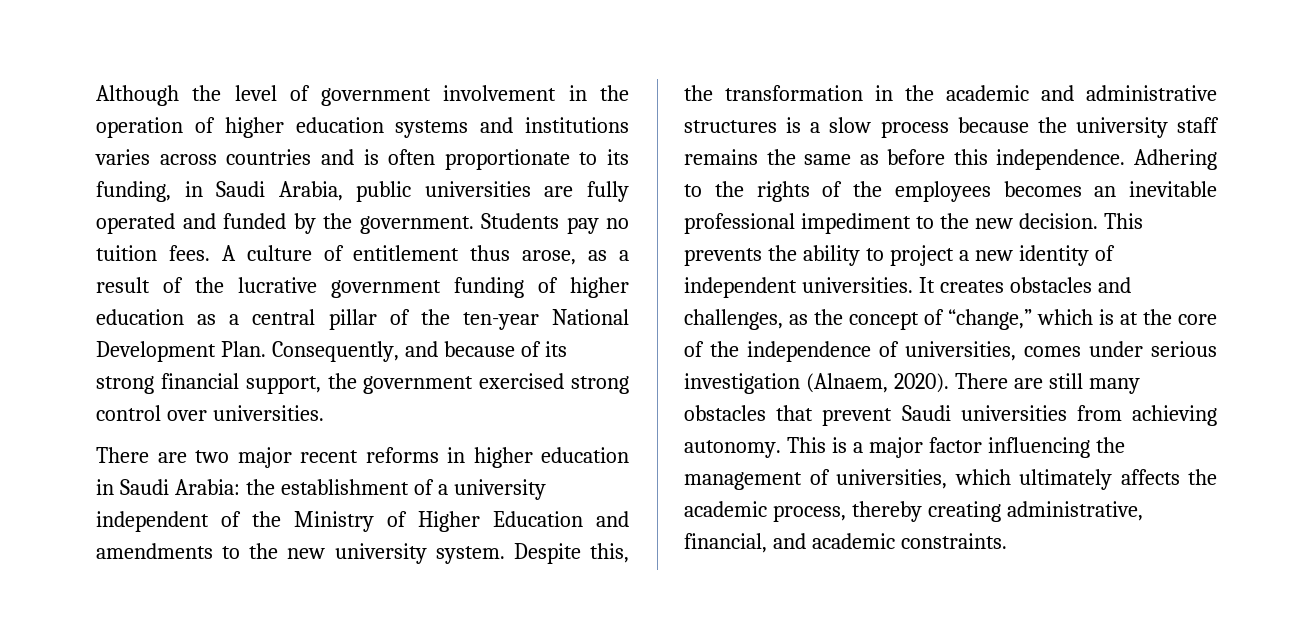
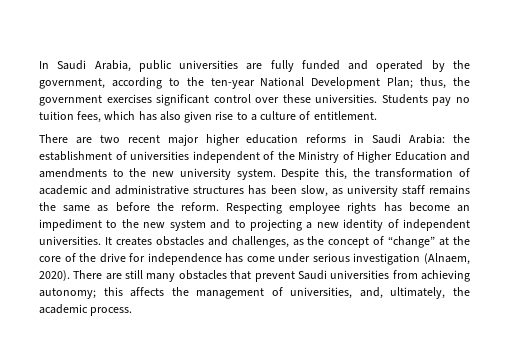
- Although the level of government involvement in the operation of higher education systems and institutions varies across countries and is often proportionate to its funding, in Saudi Arabia, public universities are fully operated and funded by the government. Students pay no tuition fees. A culture of entitlement thus arose, as a result of the lucrative government funding of higher education as a central pillar of the ten-year National Development Plan. Consequently, and because of its strong financial support, the government exercised strong control over universities.
+ In Saudi Arabia, public universities are fully funded and operated by the government, according to the ten-year National Development Plan; thus, the government exercises significant control over these universities. Students pay no tuition fees, which has also given rise to a culture of entitlement.
- There are two major recent reforms in higher education in Saudi Arabia: the establishment of a university independent of the Ministry of Higher Education and amendments to the new university system.
+ There are two recent major higher education reforms in Saudi Arabia: the establishment of universities independent of the Ministry of Higher Education and amendments to the new university system.
- Despite this, the transformation in the academic and administrative structures is a slow process because the university staff remains the same as before this independence. Adhering to the rights of the employees becomes an inevitable professional impediment to the new decision. This prevents the ability to project a new identity of independent universities.
+ Despite this, the transformation of academic and administrative structures has been slow, as university staff remains the same as before the reform. Respecting employee rights has become an impediment to the new system and to projecting a new identity of independent universities.
- It creates obstacles and challenges, as the concept of “change,” which is at the core of the independence of universities, comes under serious investigation (Alnaem, 2020).
+ It creates obstacles and challenges, as the concept of “change” at the core of the drive for independence has come under serious investigation (Alnaem, 2020).
- There are still many obstacles that prevent Saudi universities from achieving autonomy. This is a major factor influencing the management of universities, which ultimately affects the academic process, thereby creating administrative, financial, and academic constraints.
+ There are still many obstacles that prevent Saudi universities from achieving autonomy; this affects the management of universities, and, ultimately, the academic process.

